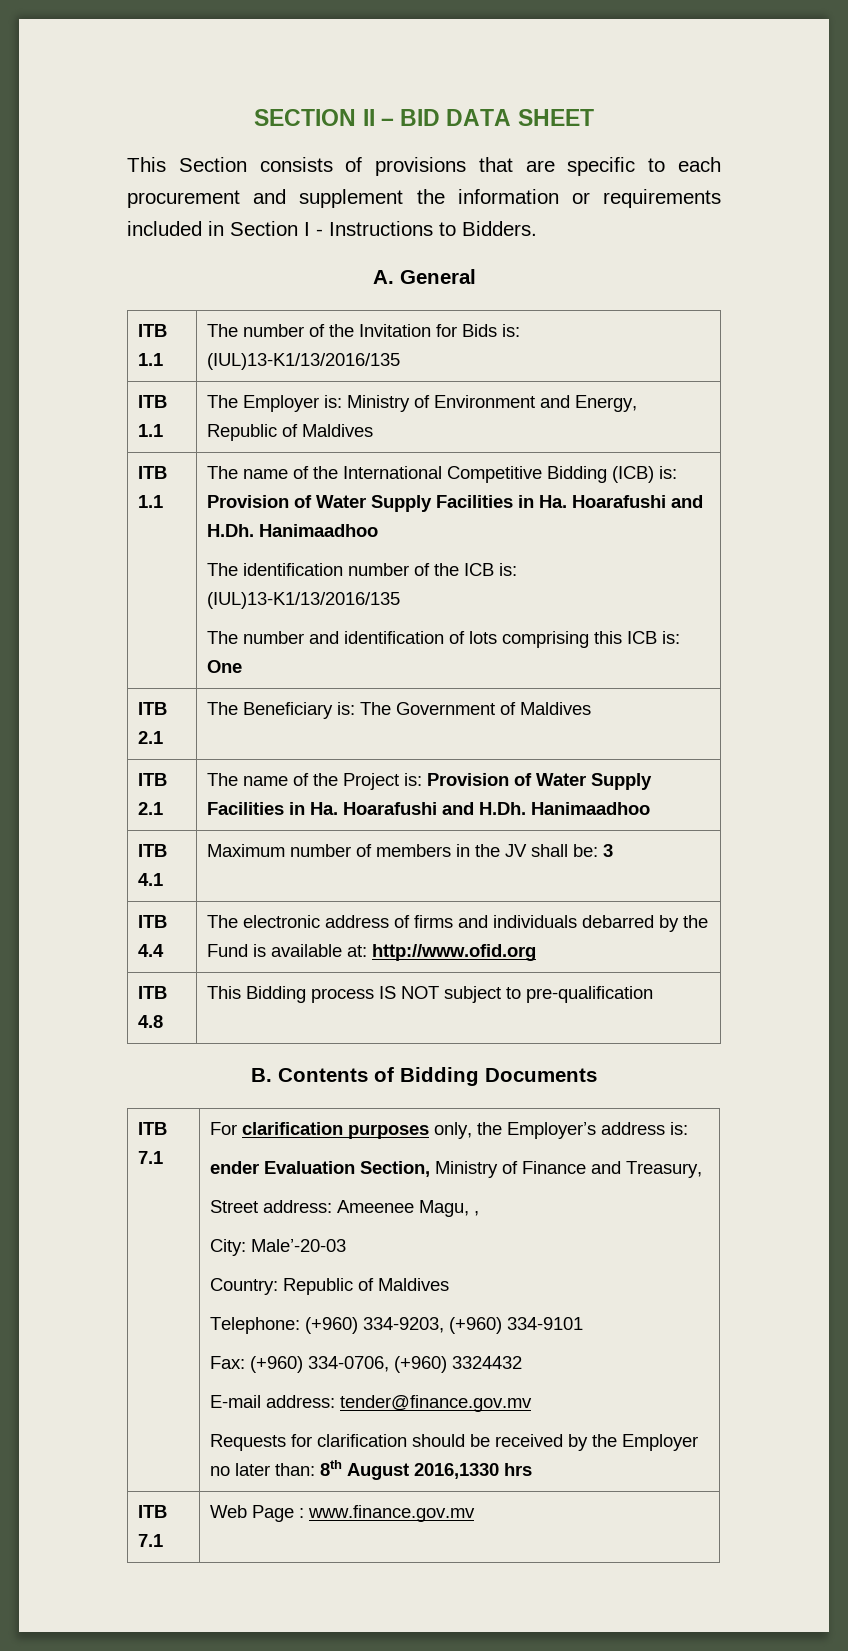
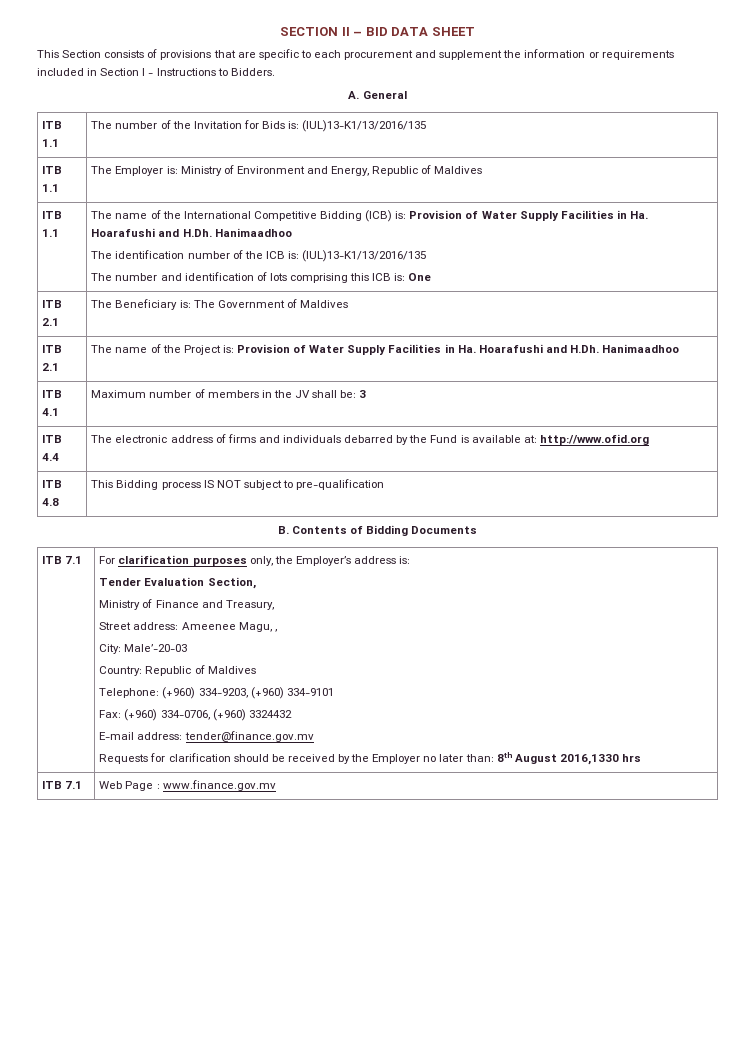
- ender Evaluation Section, Ministry of Finance and Treasury,
+ Tender Evaluation Section,
+ Ministry of Finance and Treasury,

